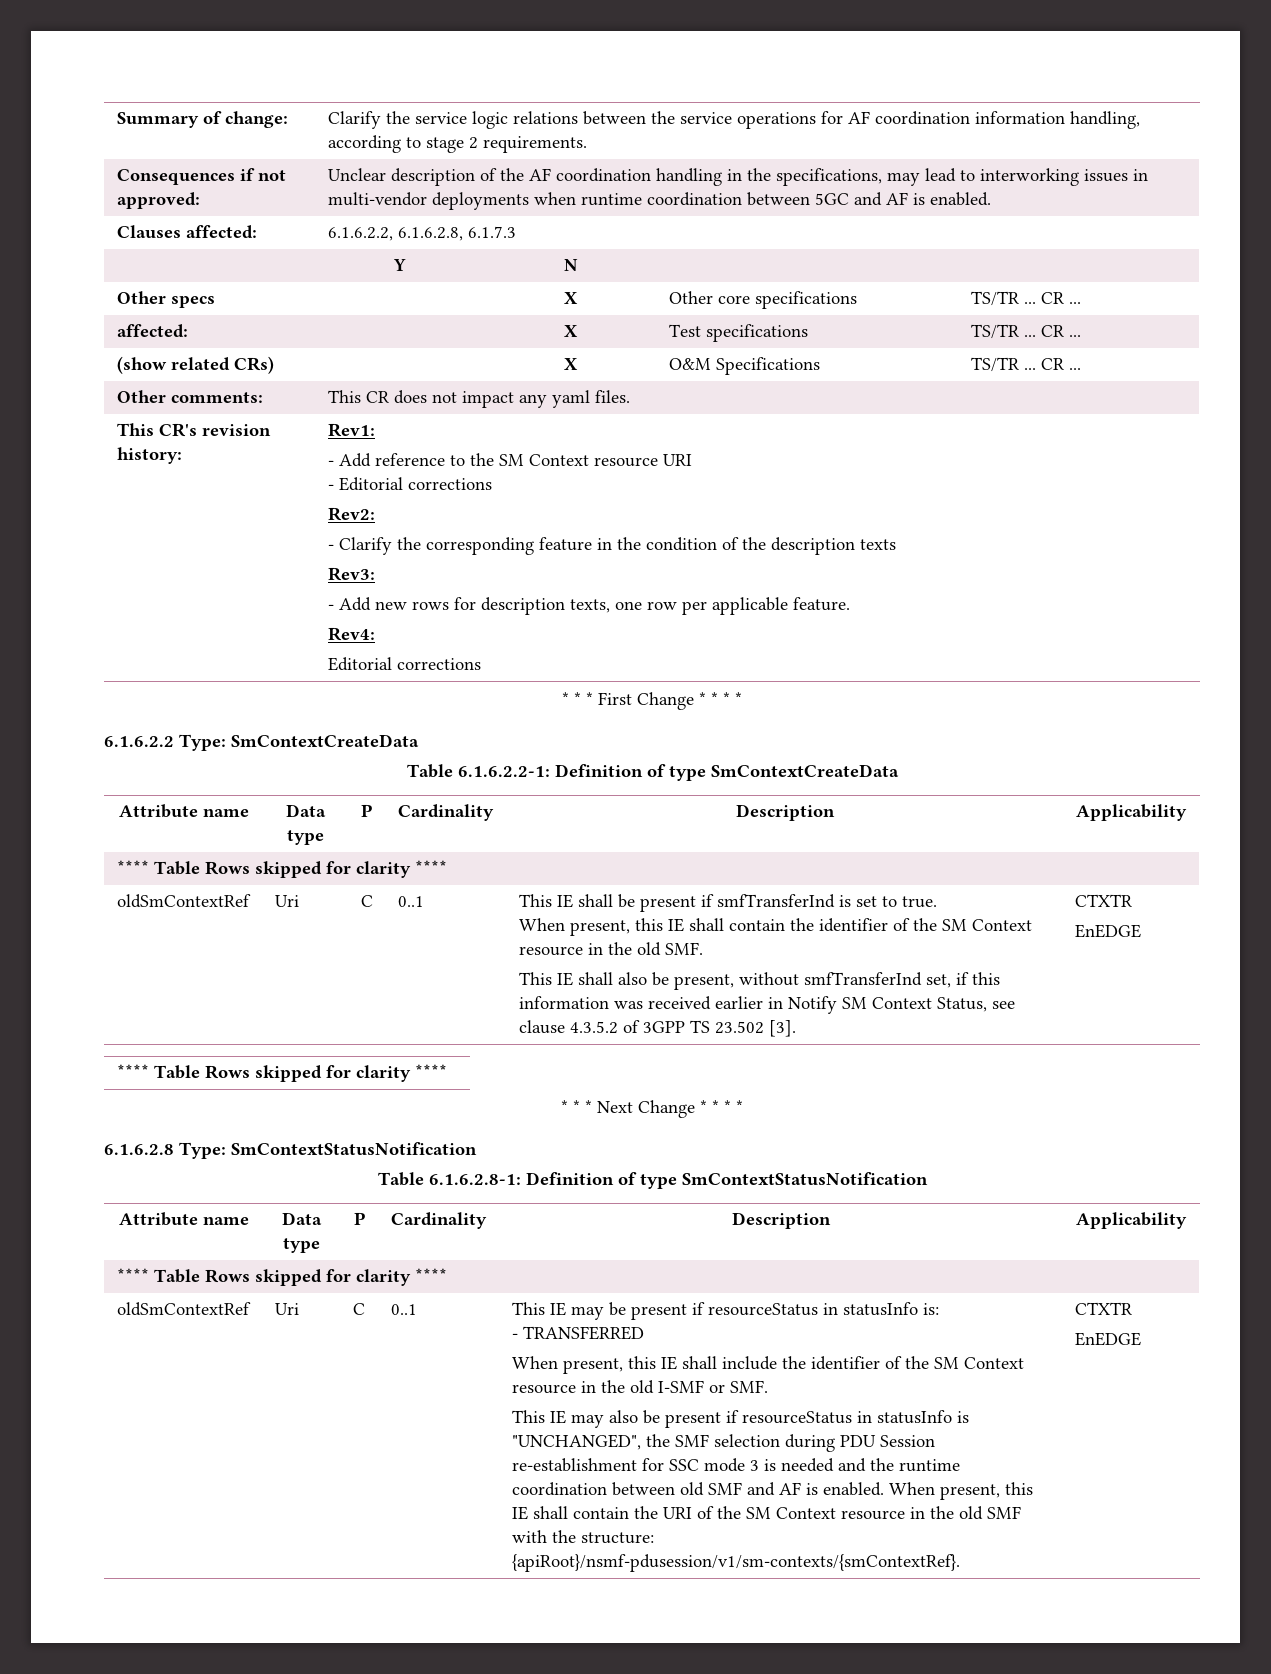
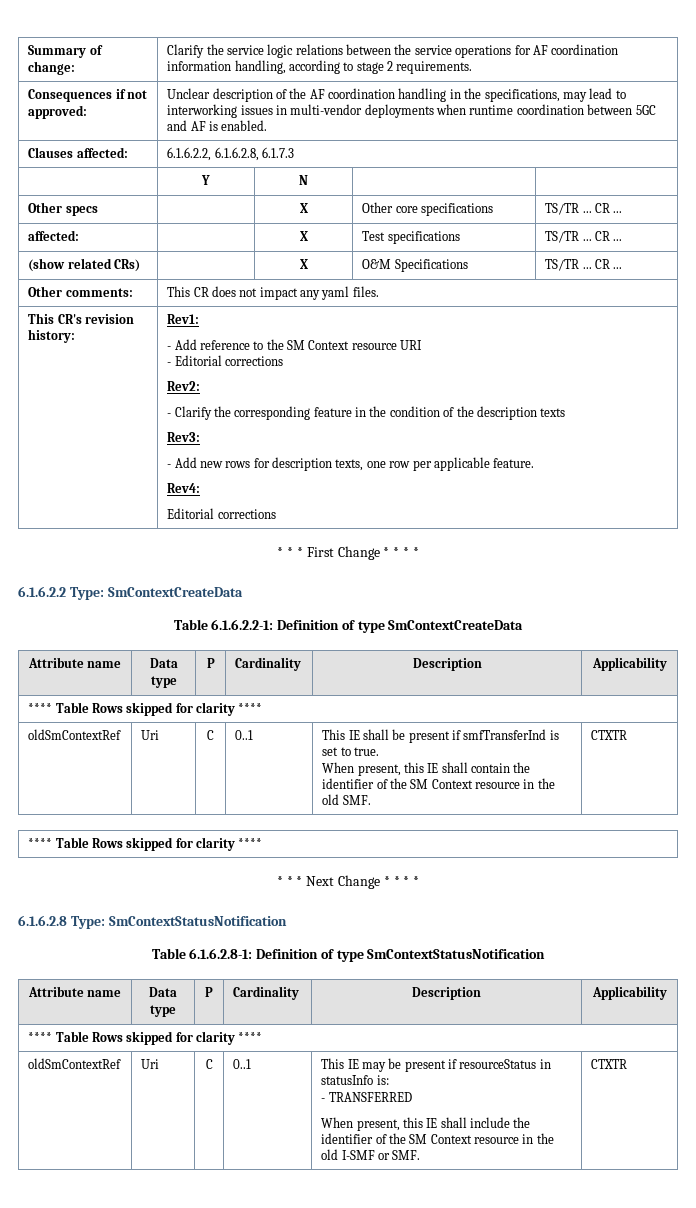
- When present, this IE shall contain the identifier of the SM Context resource in the old SMF.
- This IE shall also be present, without smfTransferInd set, if this information was received earlier in Notify SM Context Status, see clause 4.3.5.2 of 3GPP TS 23.502 [3]. | CTXTR
- EnEDGE
+ When present, this IE shall contain the identifier of the SM Context resource in the old SMF. | CTXTR
- When present, this IE shall include the identifier of the SM Context resource in the old I-SMF or SMF.
- This IE may also be present if resourceStatus in statusInfo is "UNCHANGED", the SMF selection during PDU Session re-establishment for SSC mode 3 is needed and the runtime coordination between old SMF and AF is enabled. When present, this IE shall contain the URI of the SM Context resource in the old SMF with the structure: {apiRoot}/nsmf-pdusession/v1/sm-contexts/{smContextRef}. | CTXTR
- EnEDGE
+ When present, this IE shall include the identifier of the SM Context resource in the old I-SMF or SMF. | CTXTR

